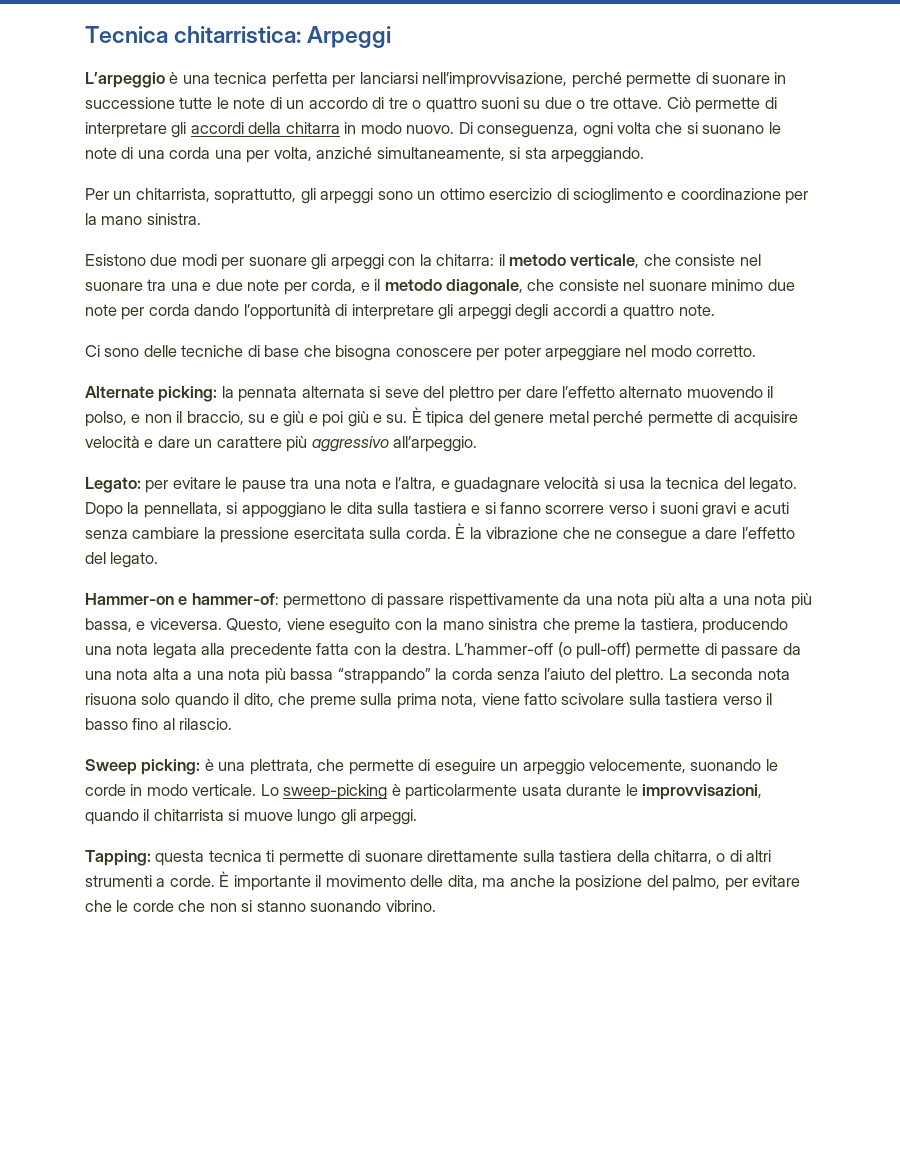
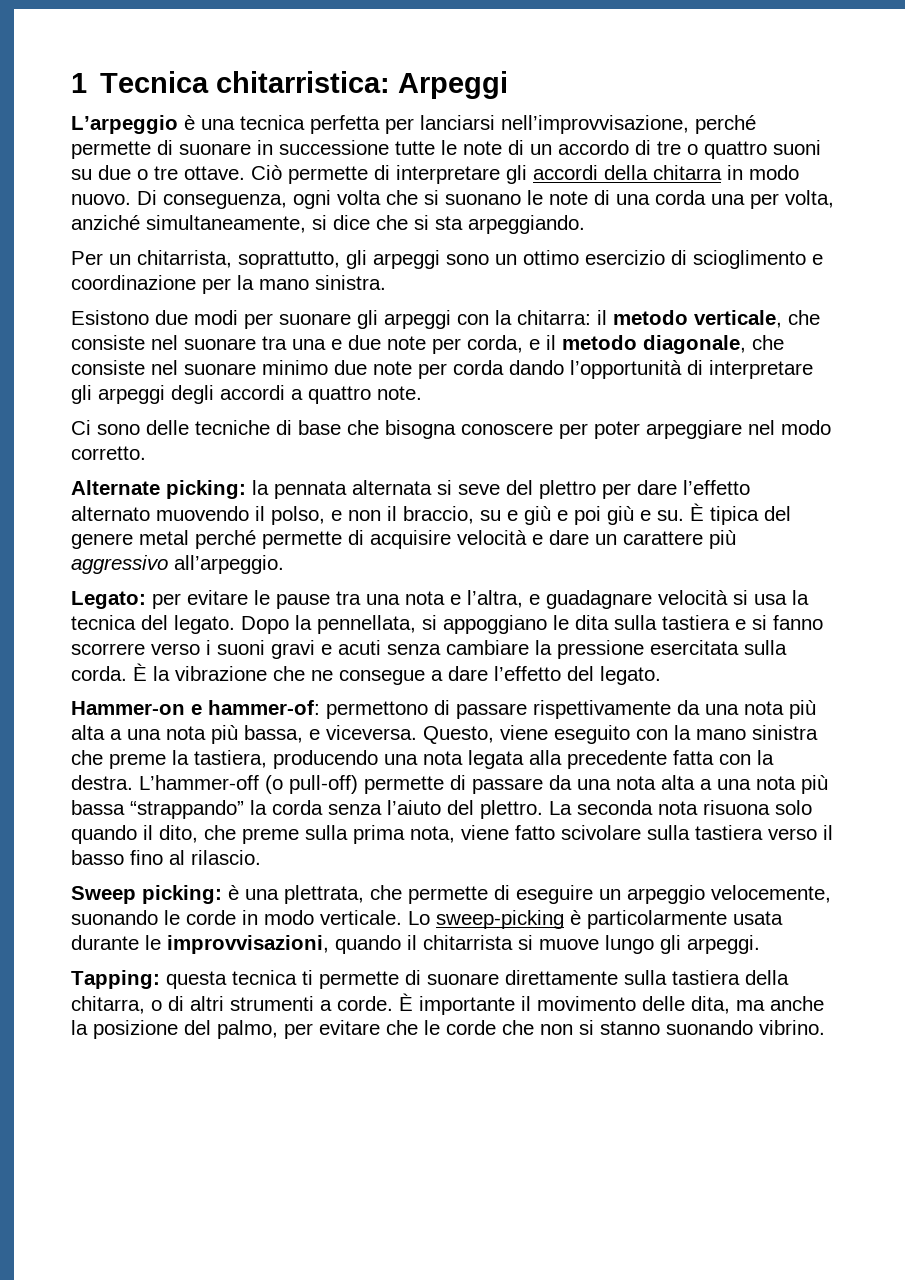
- Tecnica chitarristica: Arpeggi
+ 1 Tecnica chitarristica: Arpeggi
- Di conseguenza, ogni volta che si suonano le note di una corda una per volta, anziché simultaneamente, si sta arpeggiando.
+ Di conseguenza, ogni volta che si suonano le note di una corda una per volta, anziché simultaneamente, si dice che si sta arpeggiando.

